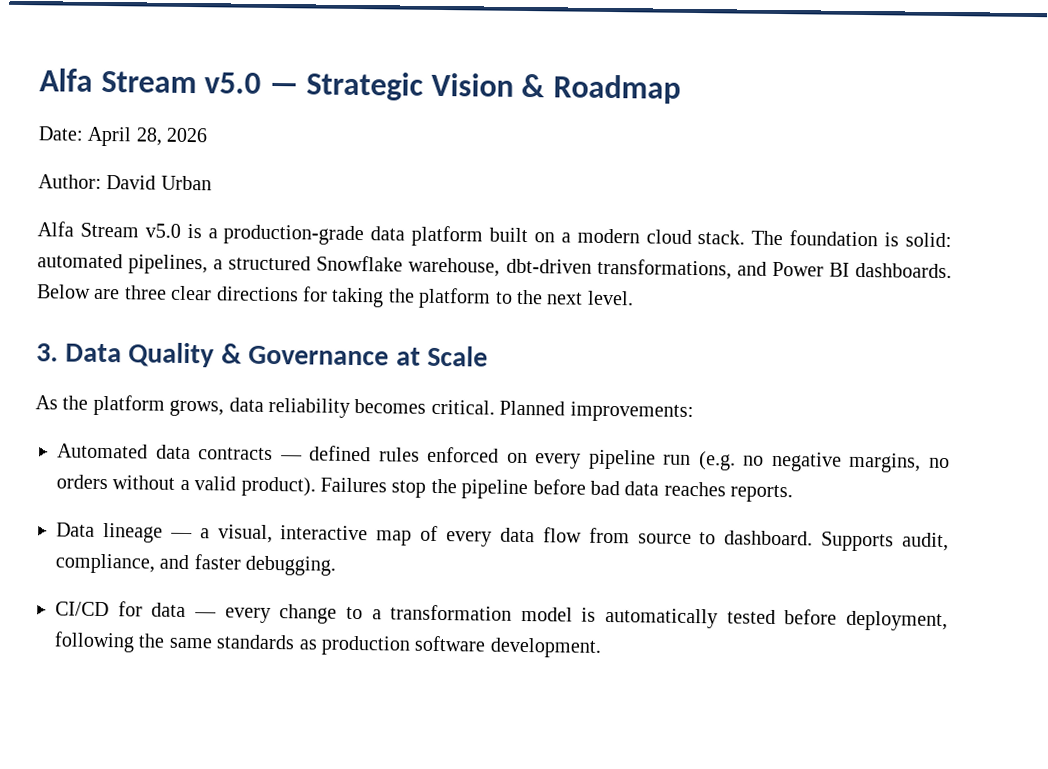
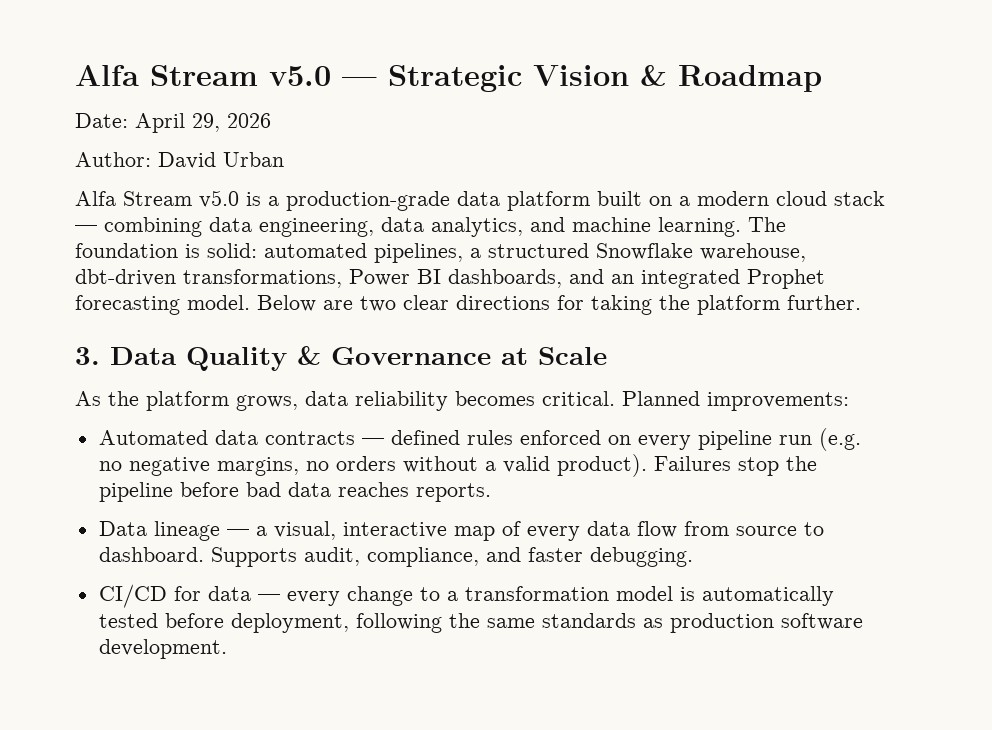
- Date: April 28, 2026
+ Date: April 29, 2026
- Alfa Stream v5.0 is a production-grade data platform built on a modern cloud stack.
+ Alfa Stream v5.0 is a production-grade data platform built on a modern cloud stack — combining data engineering, data analytics, and machine learning.
- The foundation is solid: automated pipelines, a structured Snowflake warehouse, dbt-driven transformations, and Power BI dashboards.
+ The foundation is solid: automated pipelines, a structured Snowflake warehouse, dbt-driven transformations, Power BI dashboards, and an integrated Prophet forecasting model.
- Below are three clear directions for taking the platform to the next level.
+ Below are two clear directions for taking the platform further.

